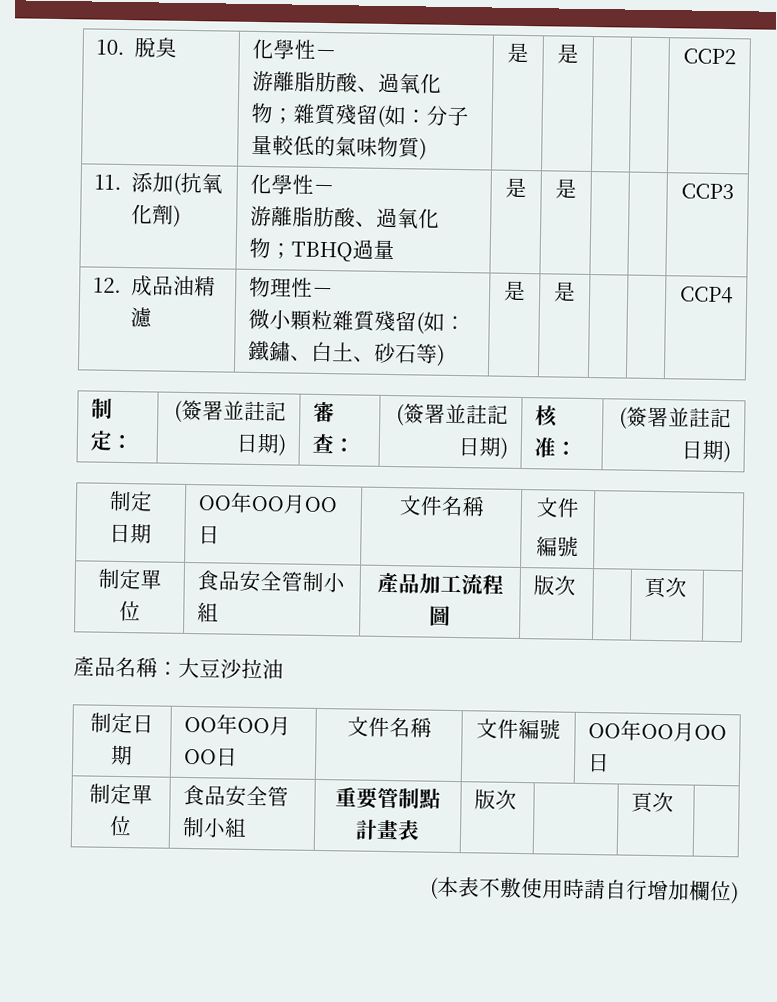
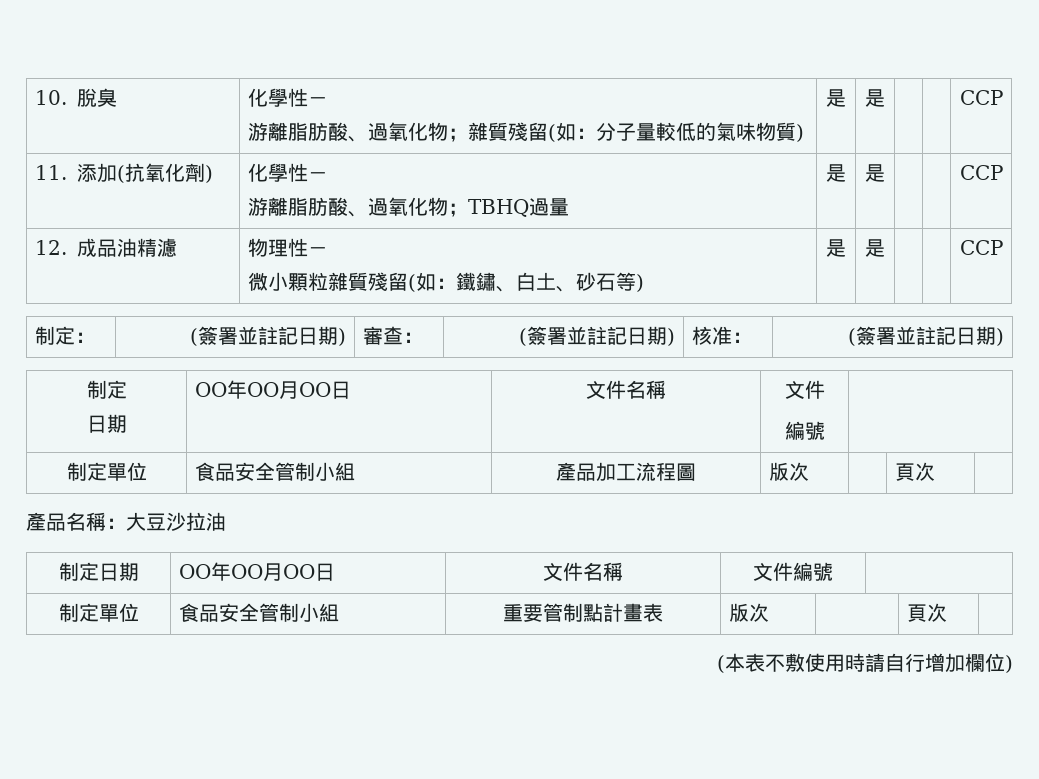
  10.脫臭 | 化學性－
- 游離脂肪酸、過氧化物；雜質殘留(如：分子量較低的氣味物質) | 是 | 是 | | | CCP2
+ 游離脂肪酸、過氧化物；雜質殘留(如：分子量較低的氣味物質) | 是 | 是 | | | CCP
  11.添加(抗氧化劑) | 化學性－
- 游離脂肪酸、過氧化物；TBHQ過量 | 是 | 是 | | | CCP3
+ 游離脂肪酸、過氧化物；TBHQ過量 | 是 | 是 | | | CCP
  12.成品油精濾 | 物理性－
- 微小顆粒雜質殘留(如：鐵鏽、白土、砂石等) | 是 | 是 | | | CCP4
+ 微小顆粒雜質殘留(如：鐵鏽、白土、砂石等) | 是 | 是 | | | CCP
- 制定日期 | OO年OO月OO日 | 文件名稱 | 文件編號 | OO年OO月OO日
+ 制定日期 | OO年OO月OO日 | 文件名稱 | 文件編號 |

